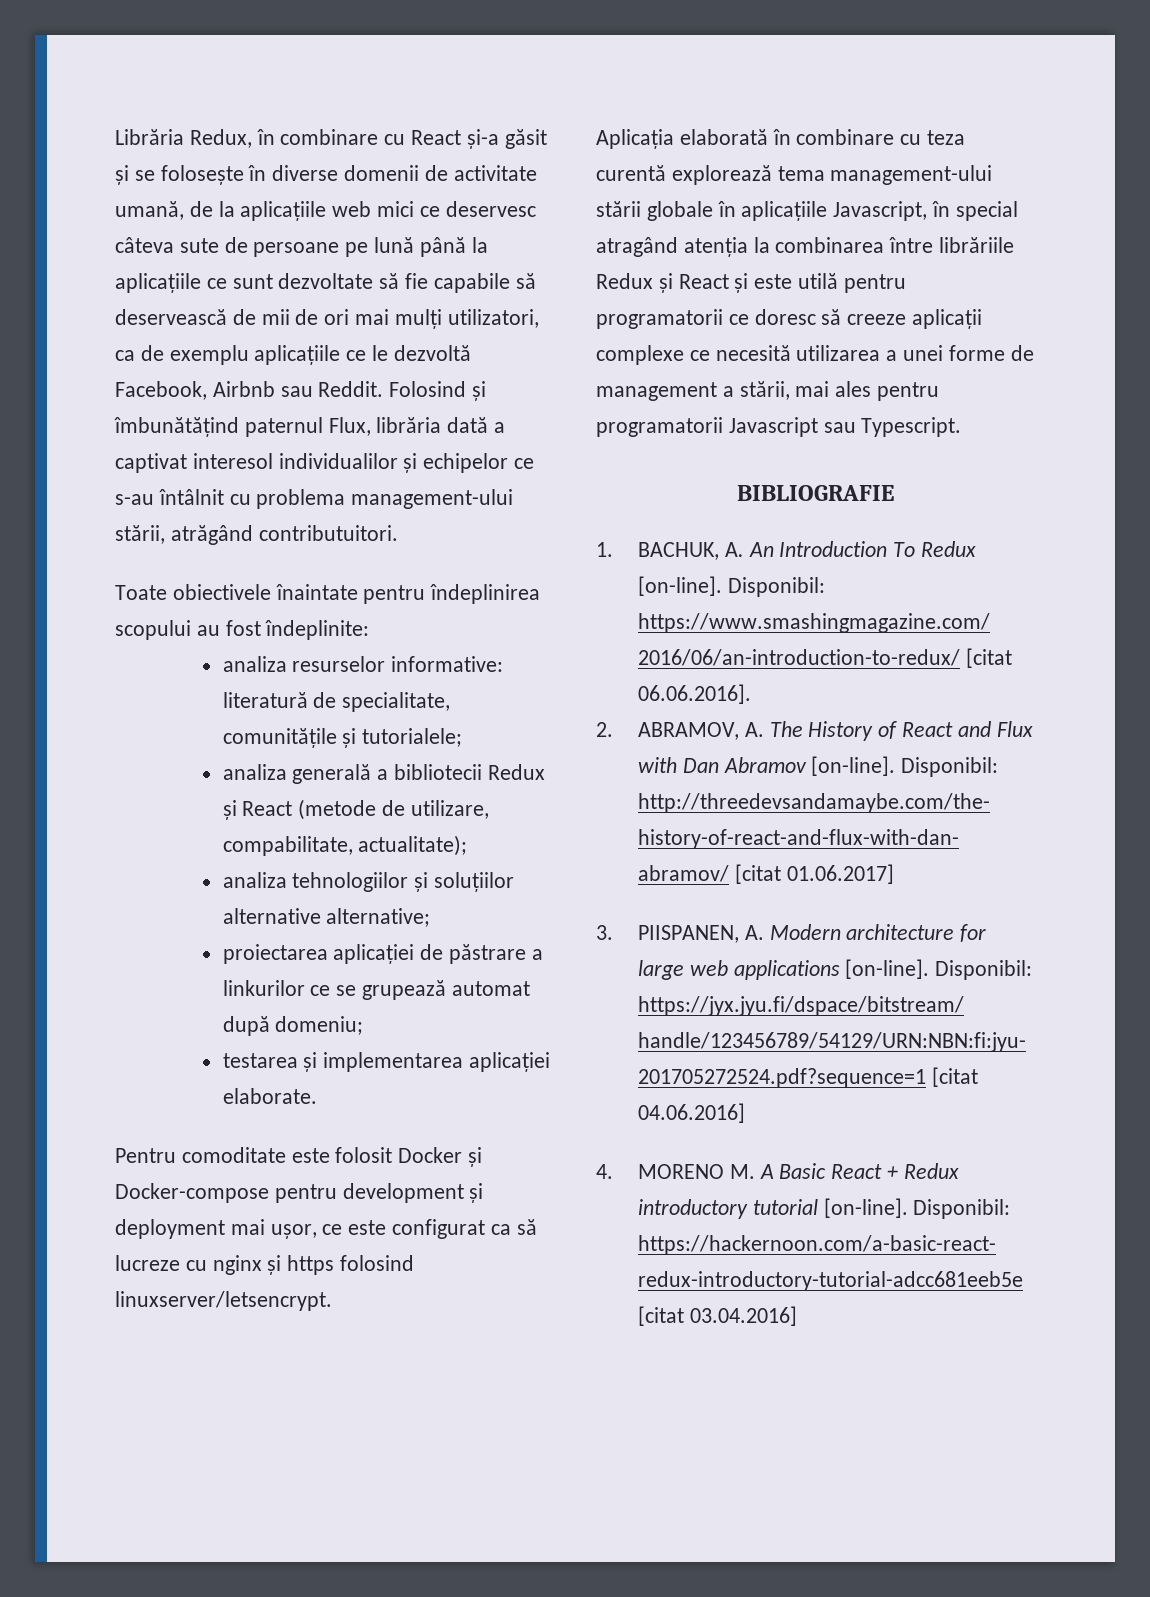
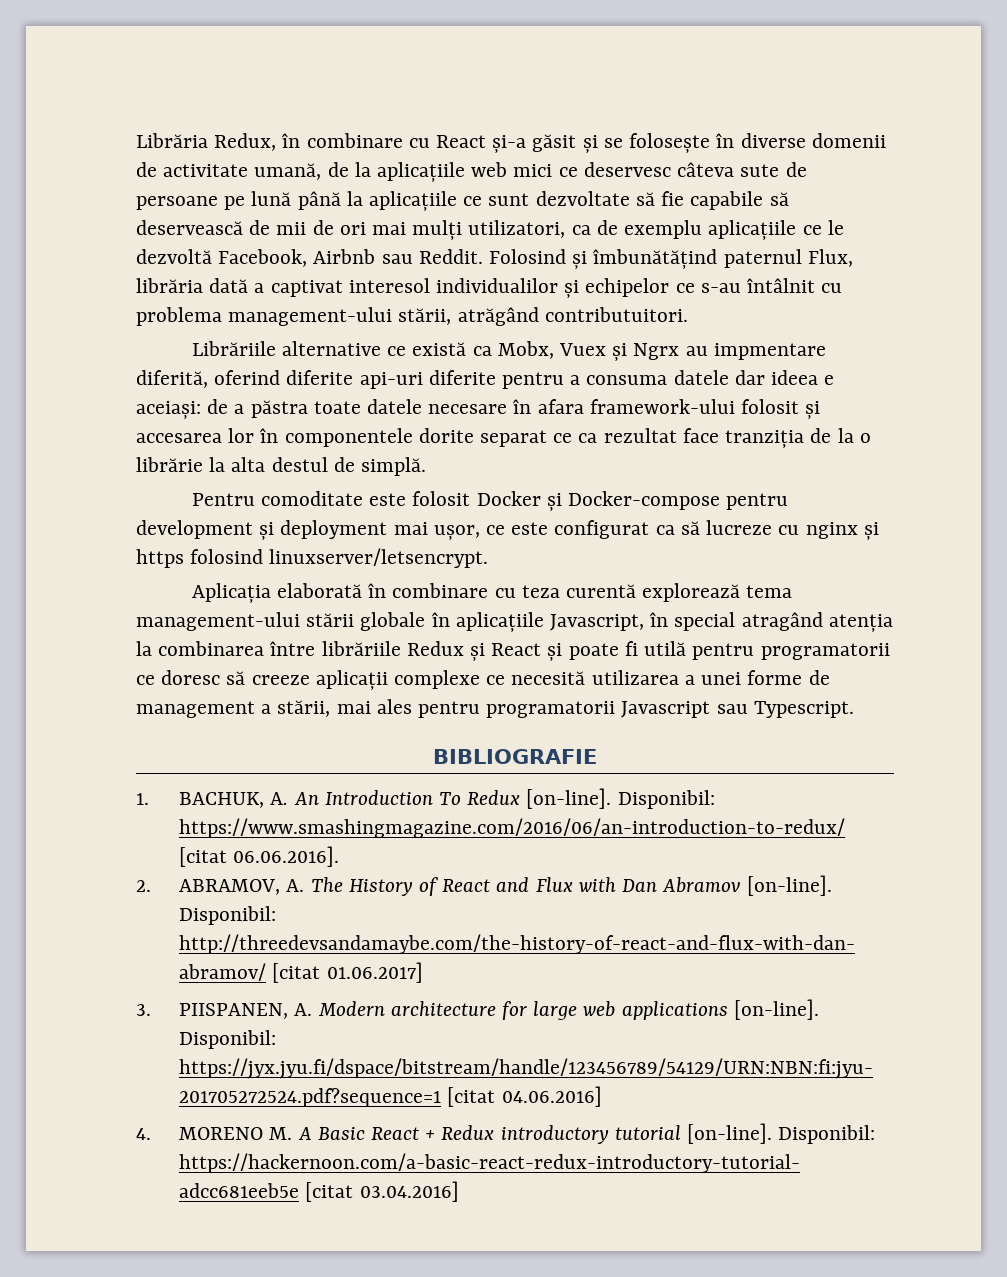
- Toate obiectivele înaintate pentru îndeplinirea scopului au fost îndeplinite:
- analiza resurselor informative: literatură de specialitate, comunitățile și tutorialele;
- analiza generală a bibliotecii Redux și React (metode de utilizare, compabilitate, actualitate);
- analiza tehnologiilor și soluțiilor alternative alternative;
- proiectarea aplicației de păstrare a linkurilor ce se grupează automat după domeniu;
- testarea și implementarea aplicației elaborate.
+ Librăriile alternative ce există ca Mobx, Vuex și Ngrx au impmentare diferită, oferind diferite api-uri diferite pentru a consuma datele dar ideea e aceiași: de a păstra toate datele necesare în afara framework-ului folosit și accesarea lor în componentele dorite separat ce ca rezultat face tranziția de la o librărie la alta destul de simplă.
- Aplicația elaborată în combinare cu teza curentă explorează tema management-ului stării globale în aplicațiile Javascript, în special atragând atenția la combinarea între librăriile Redux și React și este utilă pentru programatorii ce doresc să creeze aplicații complexe ce necesită utilizarea a unei forme de management a stării, mai ales pentru programatorii Javascript sau Typescript.
+ Aplicația elaborată în combinare cu teza curentă explorează tema management-ului stării globale în aplicațiile Javascript, în special atragând atenția la combinarea între librăriile Redux și React și poate fi utilă pentru programatorii ce doresc să creeze aplicații complexe ce necesită utilizarea a unei forme de management a stării, mai ales pentru programatorii Javascript sau Typescript.

